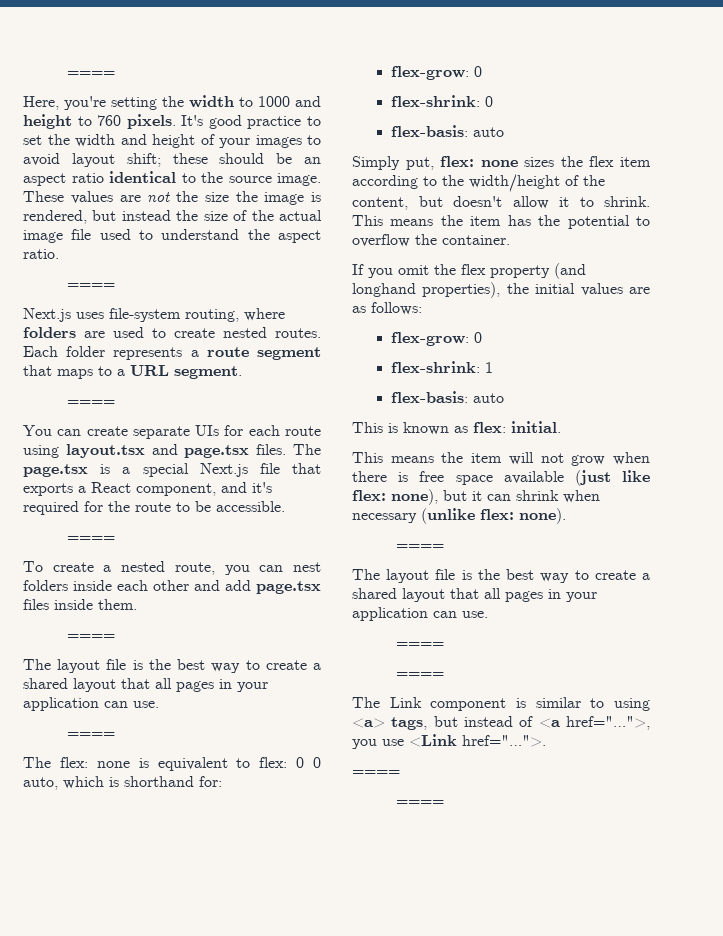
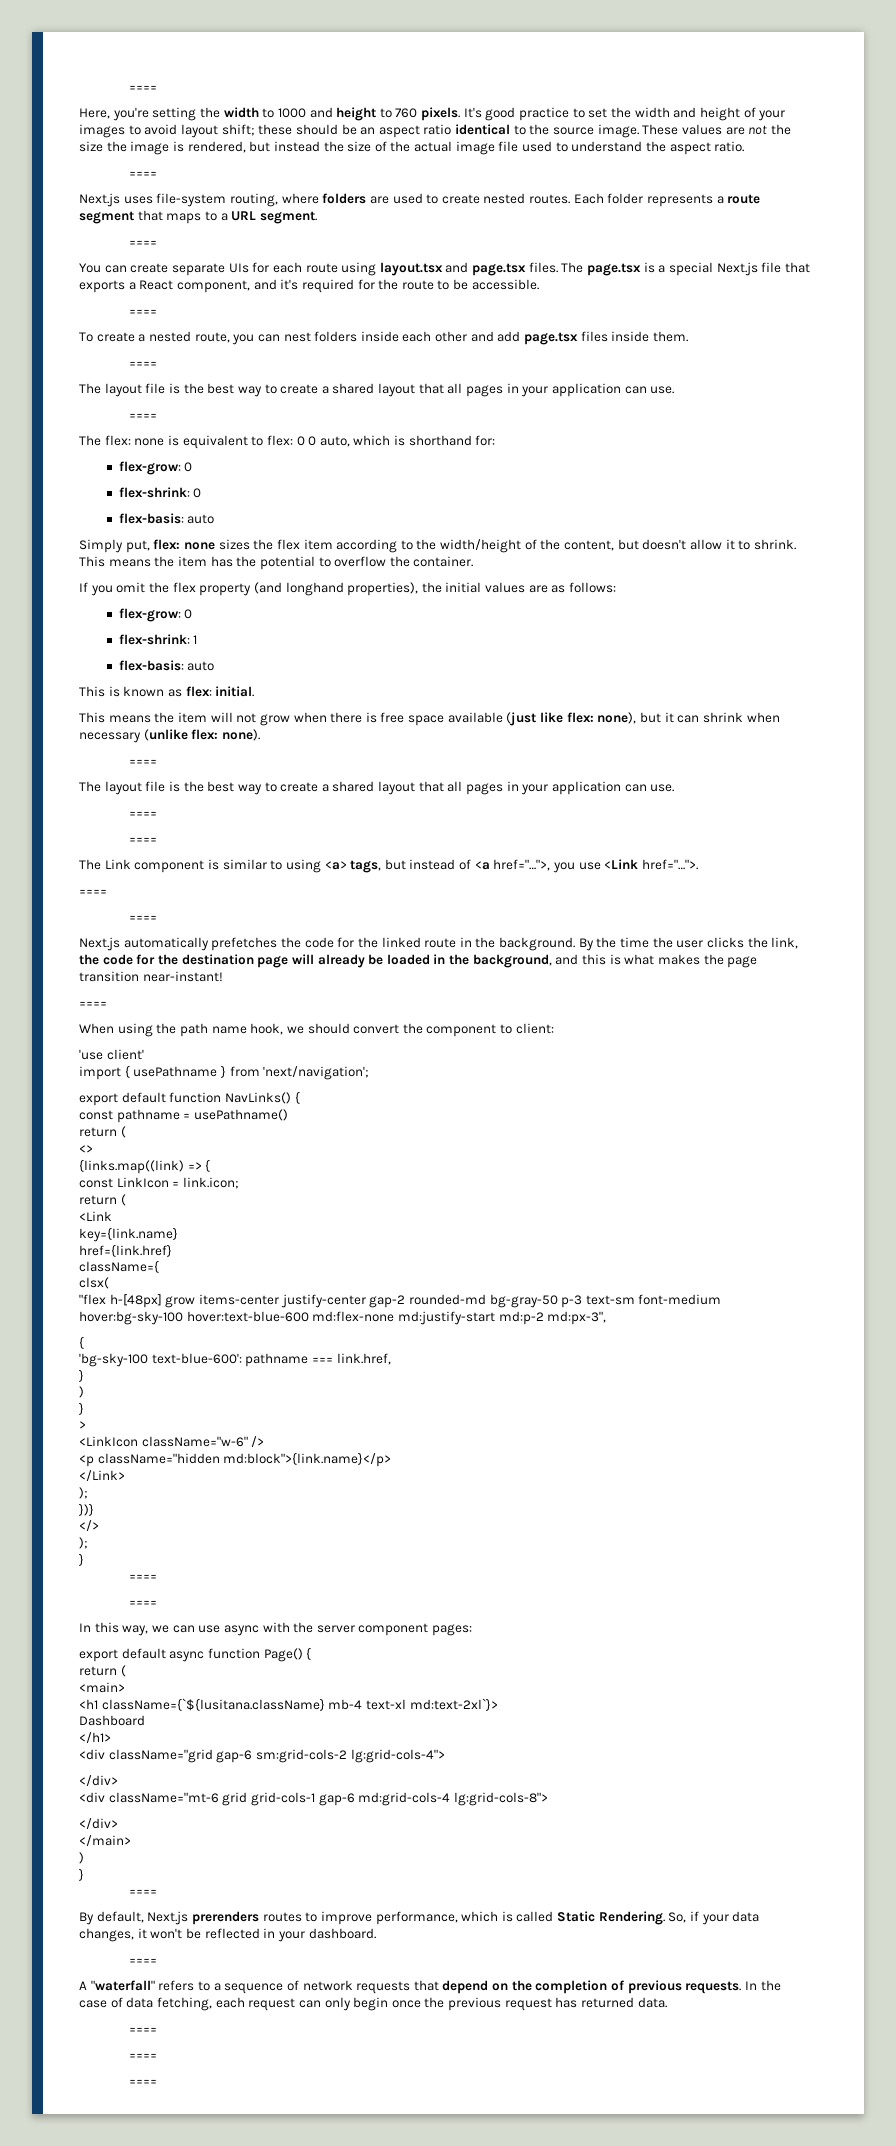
+ Next.js automatically prefetches the code for the linked route in the background. By the time the user clicks the link, the code for the destination page will already be loaded in the background, and this is what makes the page transition near-instant!
+ ====
+ When using the path name hook, we should convert the component to client:
+ 'use client'
+ import { usePathname } from 'next/navigation';
+ export default function NavLinks() {
+ const pathname = usePathname()
+ return (
+ <>
+ {links.map((link) => {
+ const LinkIcon = link.icon;
+ return (
+ <Link
+ key={link.name}
+ href={link.href}
+ className={
+ clsx(
+ "flex h-[48px] grow items-center justify-center gap-2 rounded-md bg-gray-50 p-3 text-sm font-medium hover:bg-sky-100 hover:text-blue-600 md:flex-none md:justify-start md:p-2 md:px-3",
+ {
+ 'bg-sky-100 text-blue-600': pathname === link.href,
+ }
+ )
+ }
+ >
+ <LinkIcon className="w-6" />
+ <p className="hidden md:block">{link.name}</p>
+ </Link>
+ );
+ })}
+ </>
+ );
+ }
+ ====
+ ====
+ In this way, we can use async with the server component pages:
+ export default async function Page() {
+ return (
+ <main>
+ <h1 className={`${lusitana.className} mb-4 text-xl md:text-2xl`}>
+ Dashboard
+ </h1>
+ <div className="grid gap-6 sm:grid-cols-2 lg:grid-cols-4">
+ </div>
+ <div className="mt-6 grid grid-cols-1 gap-6 md:grid-cols-4 lg:grid-cols-8">
+ </div>
+ </main>
+ )
+ }
+ ====
+ By default, Next.js prerenders routes to improve performance, which is called Static Rendering. So, if your data changes, it won't be reflected in your dashboard.
+ ====
+ A "waterfall" refers to a sequence of network requests that depend on the completion of previous requests. In the case of data fetching, each request can only begin once the previous request has returned data.
+ ====
+ ====
+ ====

